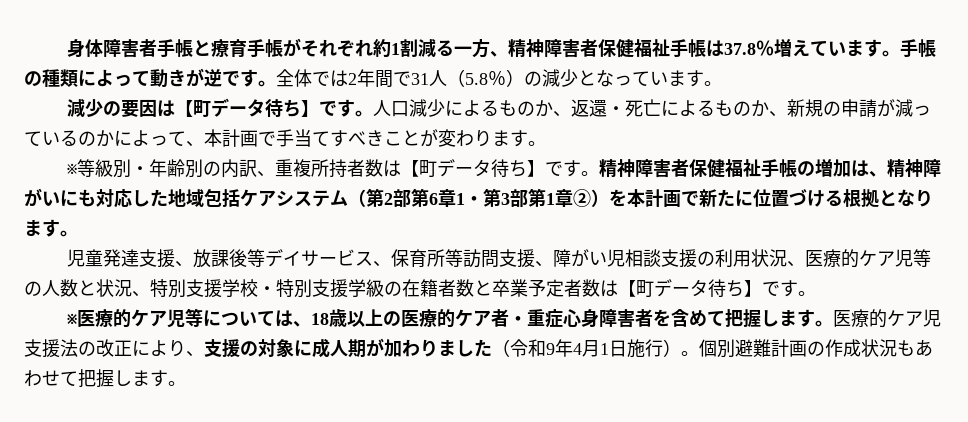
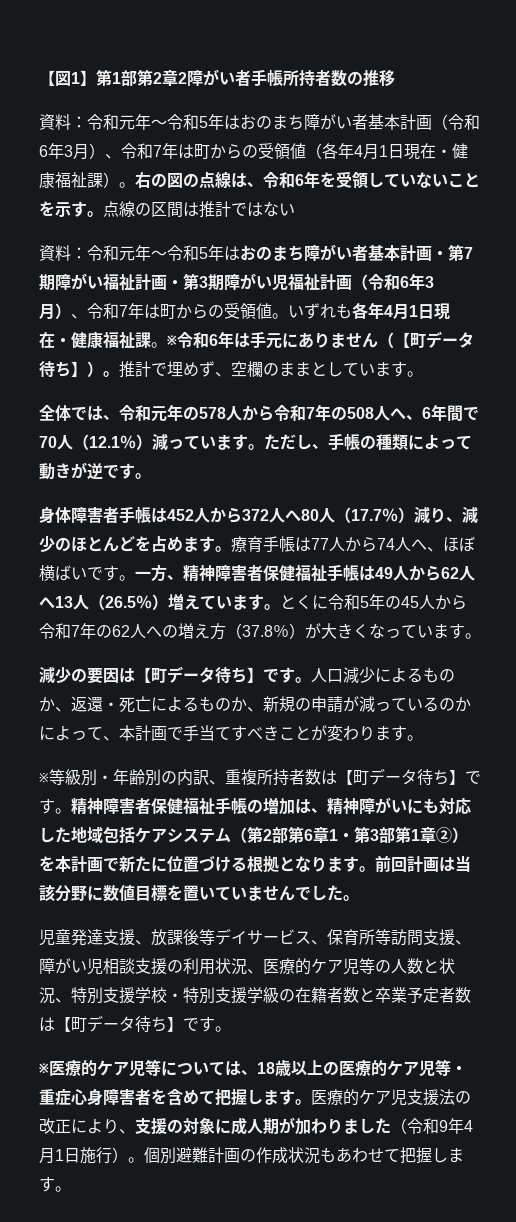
- 身体障害者手帳と療育手帳がそれぞれ約1割減る一方、精神障害者保健福祉手帳は37.8％増えています。手帳の種類によって動きが逆です。全体では2年間で31人（5.8％）の減少となっています。
+ 【図1】第1部第2章2障がい者手帳所持者数の推移
+ 資料：令和元年〜令和5年はおのまち障がい者基本計画（令和6年3月）、令和7年は町からの受領値（各年4月1日現在・健康福祉課）。右の図の点線は、令和6年を受領していないことを示す。点線の区間は推計ではない
+ 資料：令和元年〜令和5年はおのまち障がい者基本計画・第7期障がい福祉計画・第3期障がい児福祉計画（令和6年3月）、令和7年は町からの受領値。いずれも各年4月1日現在・健康福祉課。※令和6年は手元にありません（【町データ待ち】）。推計で埋めず、空欄のままとしています。
+ 全体では、令和元年の578人から令和7年の508人へ、6年間で70人（12.1％）減っています。ただし、手帳の種類によって動きが逆です。
+ 身体障害者手帳は452人から372人へ80人（17.7％）減り、減少のほとんどを占めます。療育手帳は77人から74人へ、ほぼ横ばいです。一方、精神障害者保健福祉手帳は49人から62人へ13人（26.5％）増えています。とくに令和5年の45人から令和7年の62人への増え方（37.8％）が大きくなっています。
+ 前回計画は当該分野に数値目標を置いていませんでした。
- ※医療的ケア児等については、18歳以上の医療的ケア者・重症心身障害者を含めて把握します。
+ ※医療的ケア児等については、18歳以上の医療的ケア児等・重症心身障害者を含めて把握します。

